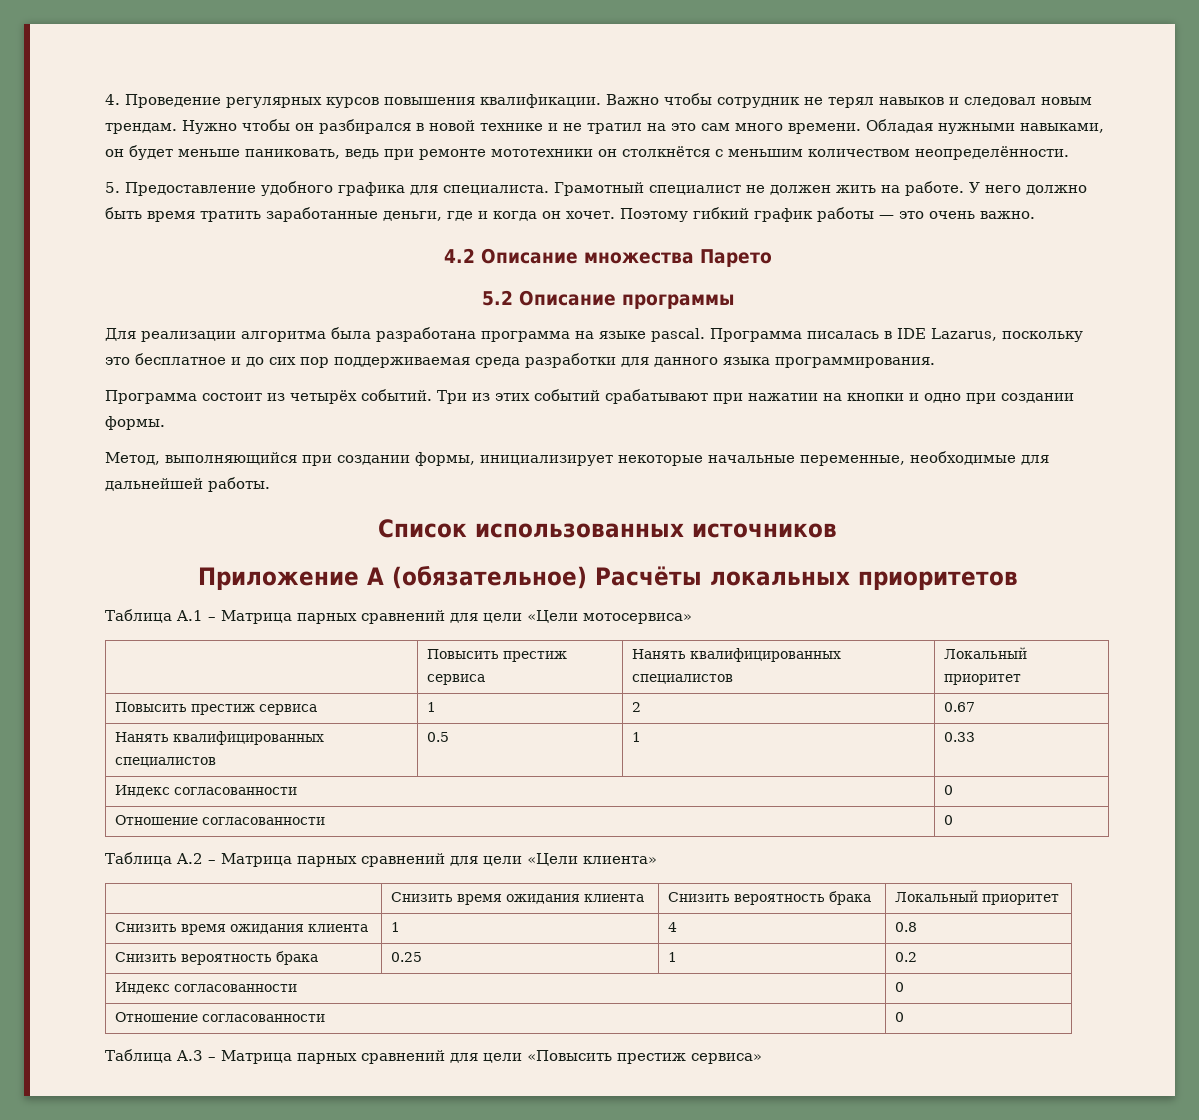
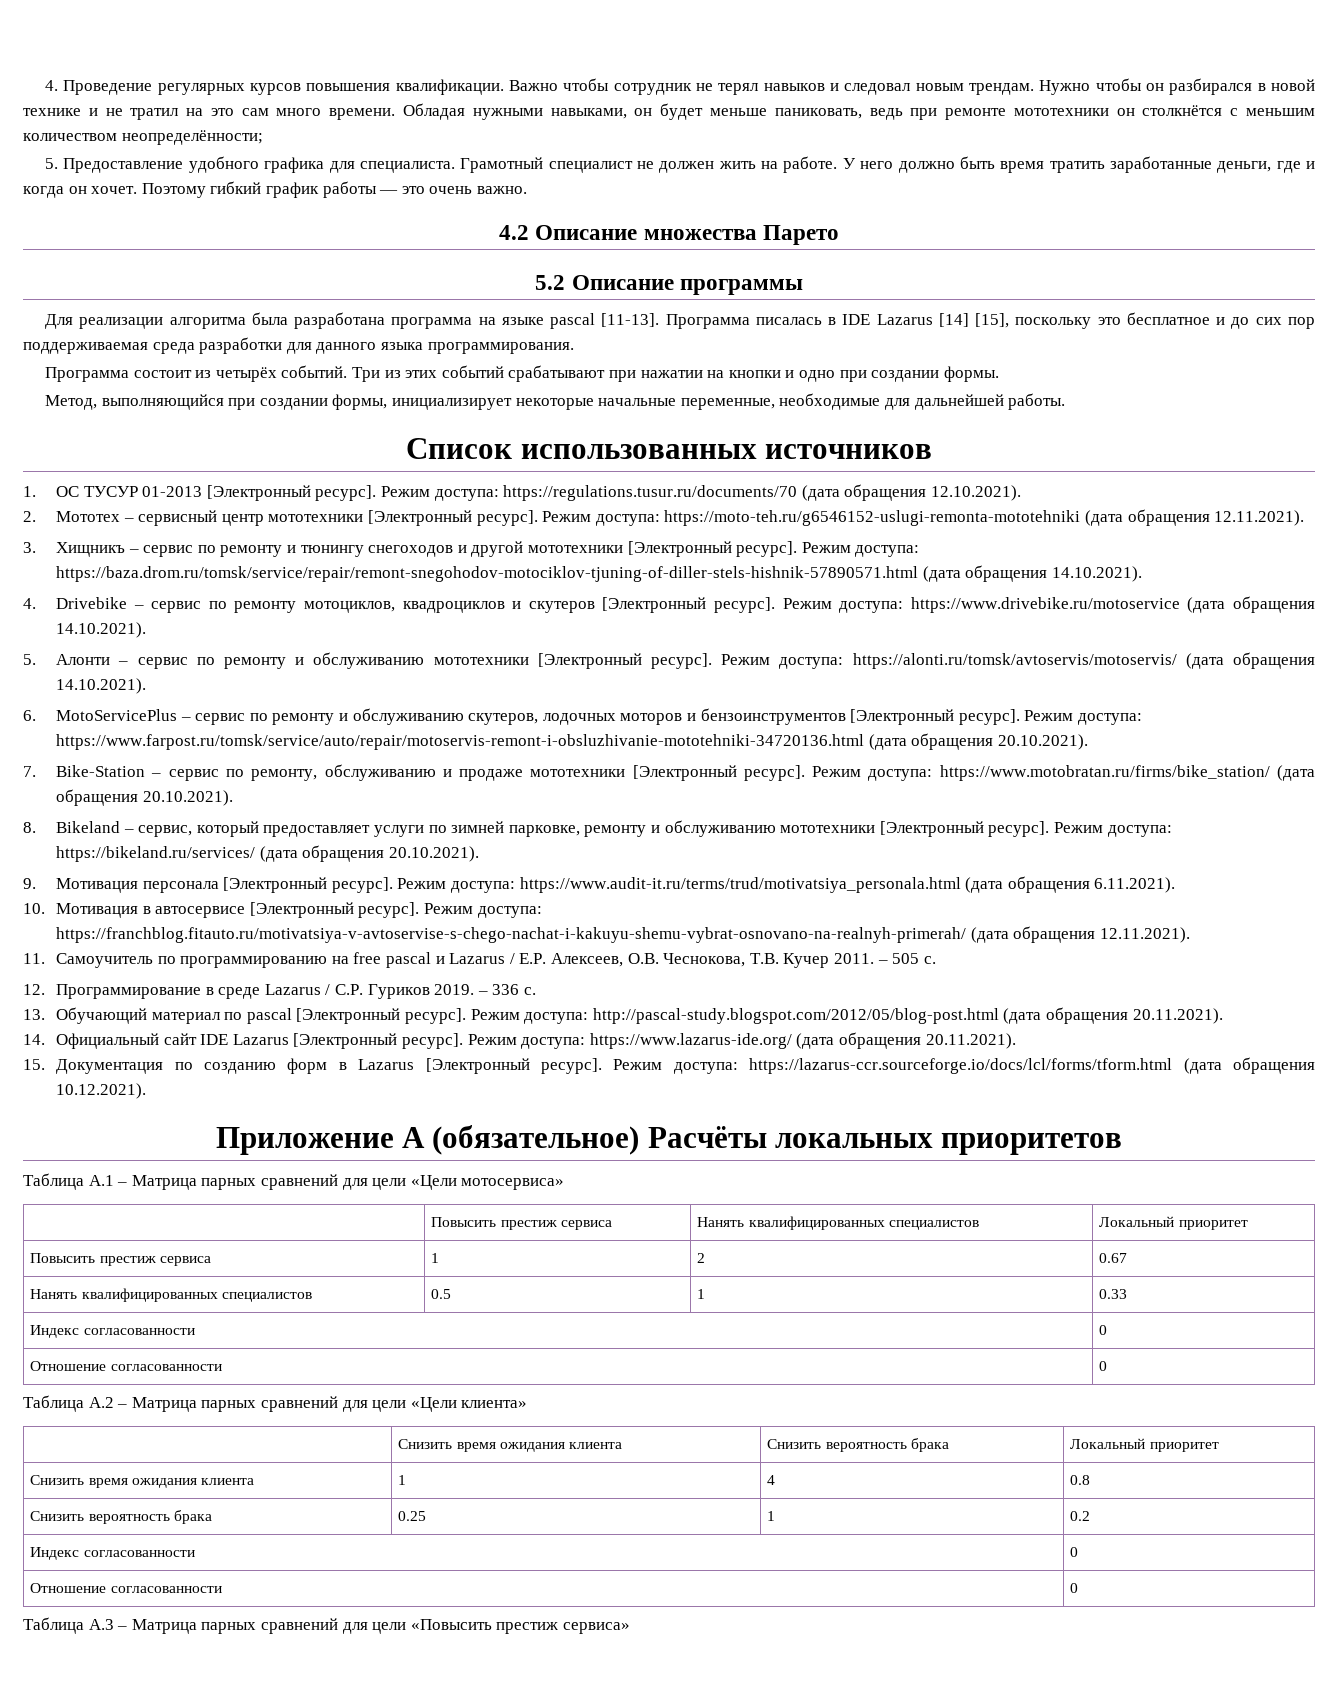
- Обладая нужными навыками, он будет меньше паниковать, ведь при ремонте мототехники он столкнётся с меньшим количеством неопределённости.
+ Обладая нужными навыками, он будет меньше паниковать, ведь при ремонте мототехники он столкнётся с меньшим количеством неопределённости;
- Для реализации алгоритма была разработана программа на языке pascal.
+ Для реализации алгоритма была разработана программа на языке pascal [11-13].
- Программа писалась в IDE Lazarus, поскольку это бесплатное и до сих пор поддерживаемая среда разработки для данного языка программирования.
+ Программа писалась в IDE Lazarus [14] [15], поскольку это бесплатное и до сих пор поддерживаемая среда разработки для данного языка программирования.
+ 1. ОС ТУСУР 01-2013 [Электронный ресурс]. Режим доступа: https://regulations.tusur.ru/documents/70 (дата обращения 12.10.2021).
+ 2. Мототех – сервисный центр мототехники [Электронный ресурс]. Режим доступа: https://moto-teh.ru/g6546152-uslugi-remonta-mototehniki (дата обращения 12.11.2021).
+ 3. Хищникъ – сервис по ремонту и тюнингу снегоходов и другой мототехники [Электронный ресурс]. Режим доступа: https://baza.drom.ru/tomsk/service/repair/remont-snegohodov-motociklov-tjuning-of-diller-stels-hishnik-57890571.html (дата обращения 14.10.2021).
+ 4. Drivebike – сервис по ремонту мотоциклов, квадроциклов и скутеров [Электронный ресурс]. Режим доступа: https://www.drivebike.ru/motoservice (дата обращения 14.10.2021).
+ 5. Алонти – сервис по ремонту и обслуживанию мототехники [Электронный ресурс]. Режим доступа: https://alonti.ru/tomsk/avtoservis/motoservis/ (дата обращения 14.10.2021).
+ 6. MotoServicePlus – сервис по ремонту и обслуживанию скутеров, лодочных моторов и бензоинструментов [Электронный ресурс]. Режим доступа: https://www.farpost.ru/tomsk/service/auto/repair/motoservis-remont-i-obsluzhivanie-mototehniki-34720136.html (дата обращения 20.10.2021).
+ 7. Bike-Station – сервис по ремонту, обслуживанию и продаже мототехники [Электронный ресурс]. Режим доступа: https://www.motobratan.ru/firms/bike_station/ (дата обращения 20.10.2021).
+ 8. Bikeland – сервис, который предоставляет услуги по зимней парковке, ремонту и обслуживанию мототехники [Электронный ресурс]. Режим доступа: https://bikeland.ru/services/ (дата обращения 20.10.2021).
+ 9. Мотивация персонала [Электронный ресурс]. Режим доступа: https://www.audit-it.ru/terms/trud/motivatsiya_personala.html (дата обращения 6.11.2021).
+ 10. Мотивация в автосервисе [Электронный ресурс]. Режим доступа: https://franchblog.fitauto.ru/motivatsiya-v-avtoservise-s-chego-nachat-i-kakuyu-shemu-vybrat-osnovano-na-realnyh-primerah/ (дата обращения 12.11.2021).
+ 11. Самоучитель по программированию на free pascal и Lazarus / Е.Р. Алексеев, О.В. Чеснокова, Т.В. Кучер 2011. – 505 с.
+ 12. Программирование в среде Lazarus / C.Р. Гуриков 2019. – 336 с.
+ 13. Обучающий материал по pascal [Электронный ресурс]. Режим доступа: http://pascal-study.blogspot.com/2012/05/blog-post.html (дата обращения 20.11.2021).
+ 14. Официальный сайт IDE Lazarus [Электронный ресурс]. Режим доступа: https://www.lazarus-ide.org/ (дата обращения 20.11.2021).
+ 15. Документация по созданию форм в Lazarus [Электронный ресурс]. Режим доступа: https://lazarus-ccr.sourceforge.io/docs/lcl/forms/tform.html (дата обращения 10.12.2021).

